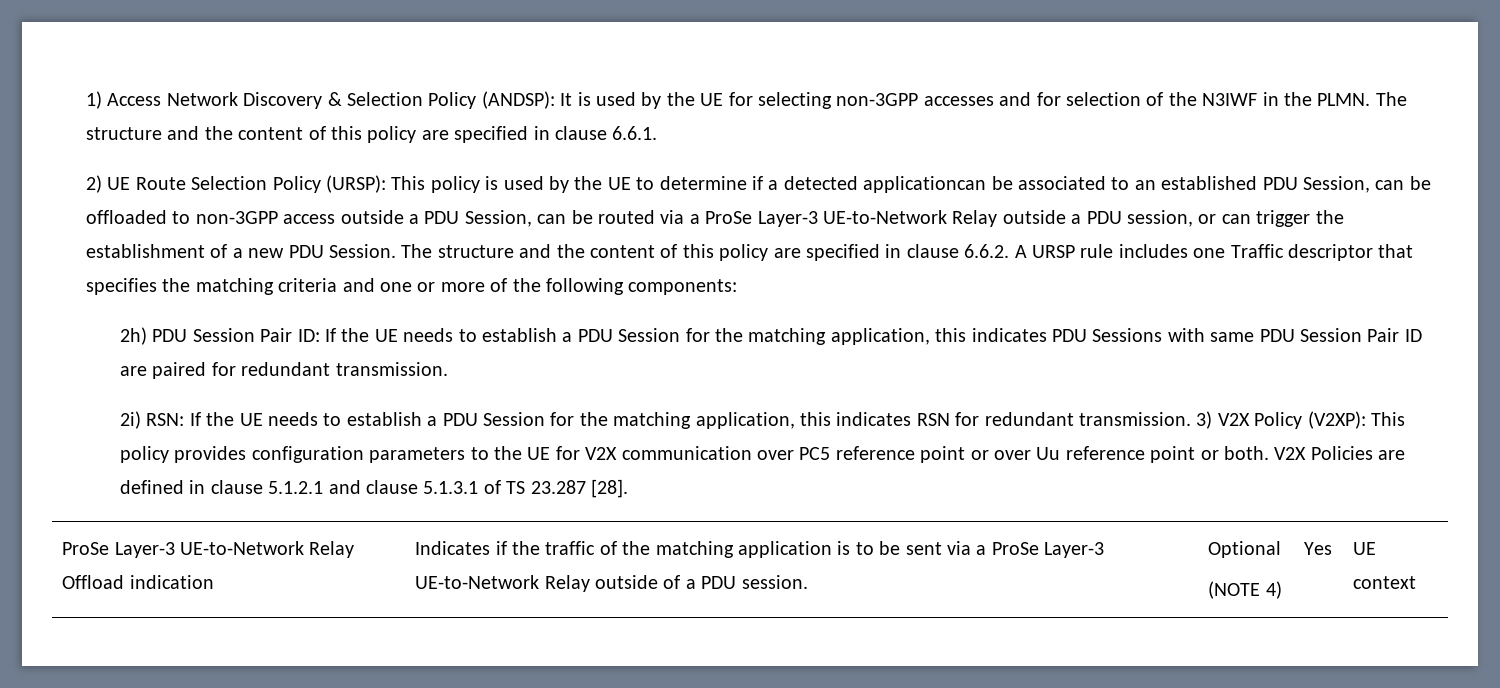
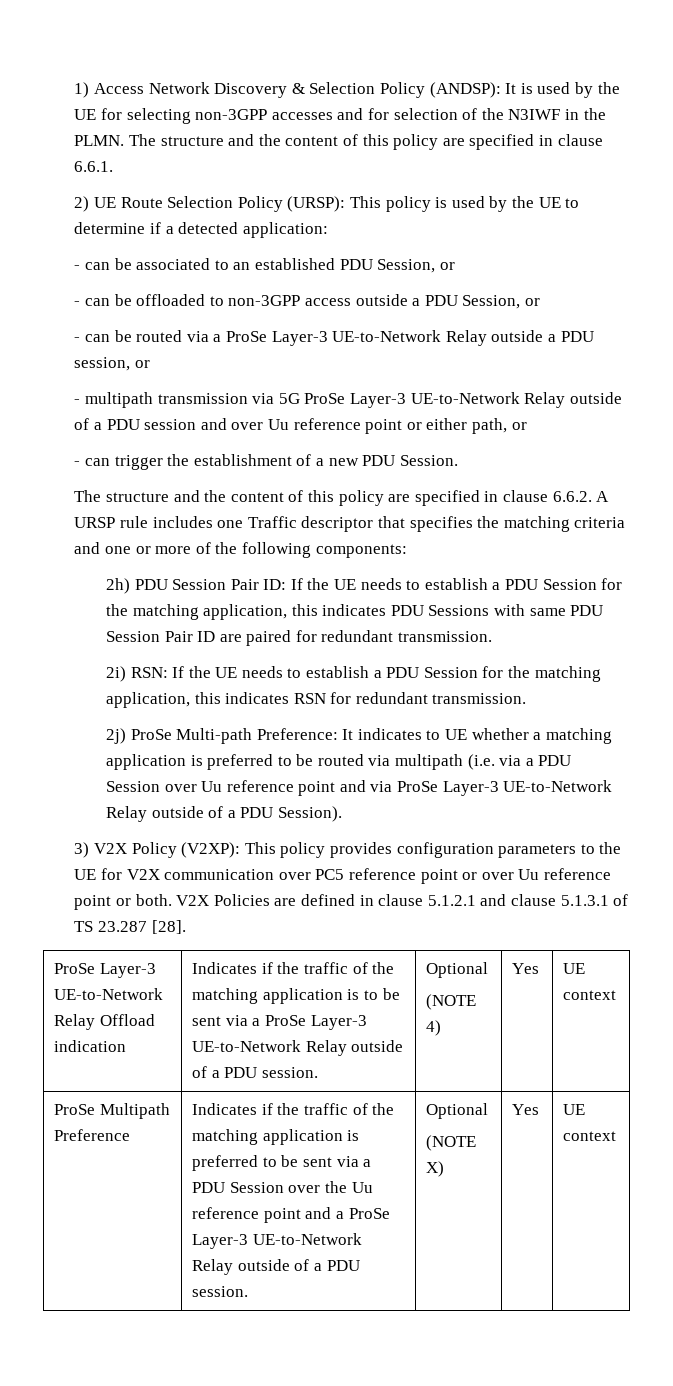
- This policy is used by the UE to determine if a detected applicationcan be associated to an established PDU Session, can be offloaded to non-3GPP access outside a PDU Session, can be routed via a ProSe Layer-3 UE-to-Network Relay outside a PDU session, or can trigger the establishment of a new PDU Session. The structure and the content of this policy are specified in clause 6.6.2. A URSP rule includes one Traffic descriptor that specifies the matching criteria and one or more of the following components:
+ This policy is used by the UE to determine if a detected application:
+ - can be associated to an established PDU Session, or
+ - can be offloaded to non-3GPP access outside a PDU Session, or
+ - can be routed via a ProSe Layer-3 UE-to-Network Relay outside a PDU session, or
+ - multipath transmission via 5G ProSe Layer-3 UE-to-Network Relay outside of a PDU session and over Uu reference point or either path, or
+ - can trigger the establishment of a new PDU Session.
+ The structure and the content of this policy are specified in clause 6.6.2. A URSP rule includes one Traffic descriptor that specifies the matching criteria and one or more of the following components:
- 2i) RSN: If the UE needs to establish a PDU Session for the matching application, this indicates RSN for redundant transmission. 3) V2X Policy (V2XP): This policy provides configuration parameters to the UE for V2X communication over PC5 reference point or over Uu reference point or both.
+ 2i) RSN: If the UE needs to establish a PDU Session for the matching application, this indicates RSN for redundant transmission.
+ 2j) ProSe Multi-path Preference: It indicates to UE whether a matching application is preferred to be routed via multipath (i.e. via a PDU Session over Uu reference point and via ProSe Layer-3 UE-to-Network Relay outside of a PDU Session).
+ 3) V2X Policy (V2XP): This policy provides configuration parameters to the UE for V2X communication over PC5 reference point or over Uu reference point or both.
+ ProSe Multipath Preference | Indicates if the traffic of the matching application is preferred to be sent via a PDU Session over the Uu reference point and a ProSe Layer-3 UE-to-Network Relay outside of a PDU session. | Optional
+ (NOTE X) | Yes | UE context

